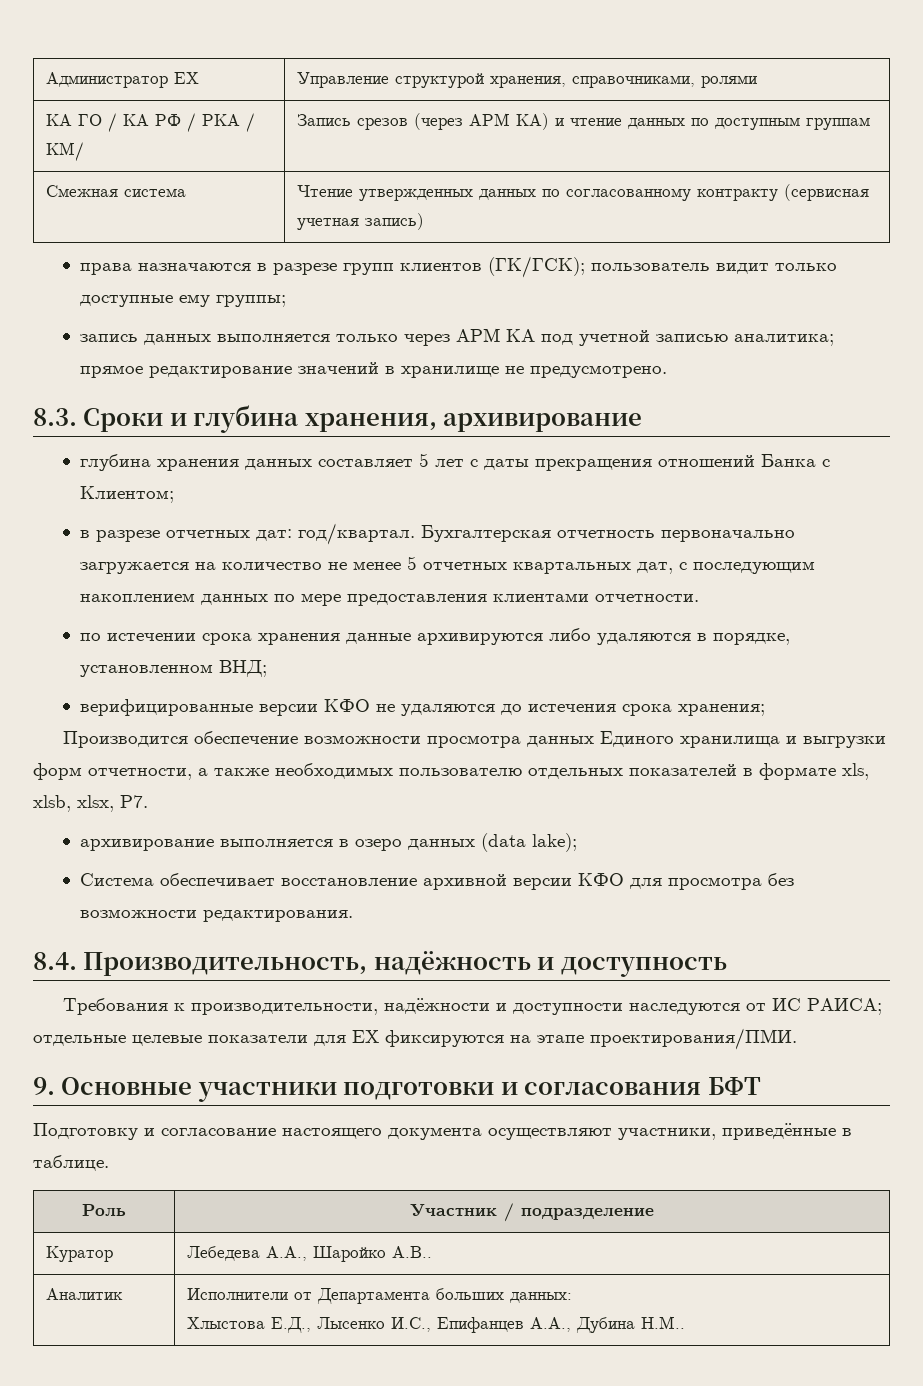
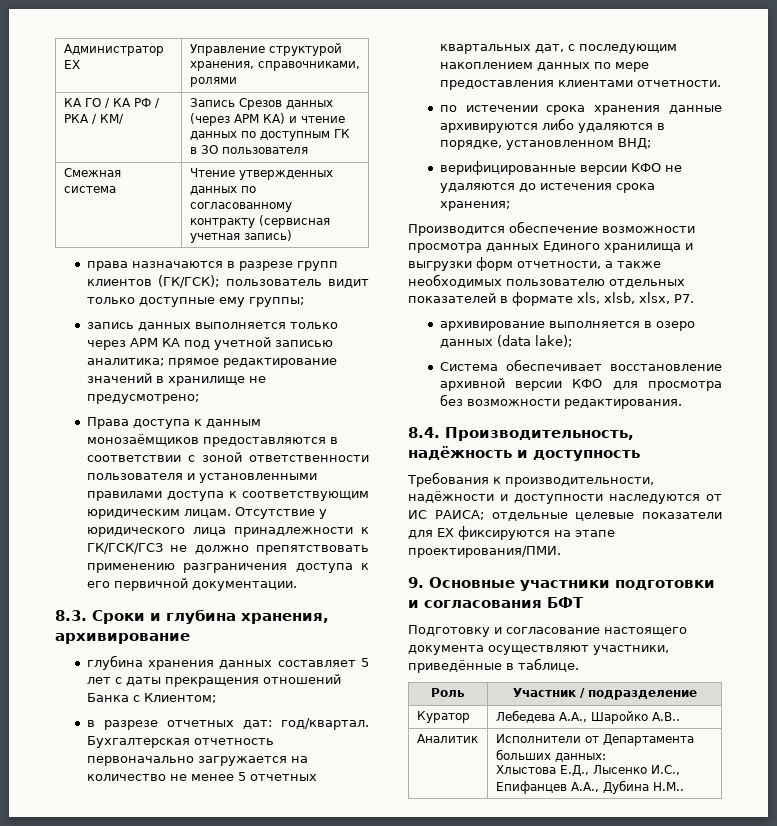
- КА ГО / КА РФ / РКА / КМ/ | Запись срезов (через АРМ КА) и чтение данных по доступным группам
+ КА ГО / КА РФ / РКА / КМ/ | Запись Срезов данных (через АРМ КА) и чтение данных по доступным ГК в ЗО пользователя
- запись данных выполняется только через АРМ КА под учетной записью аналитика; прямое редактирование значений в хранилище не предусмотрено.
+ запись данных выполняется только через АРМ КА под учетной записью аналитика; прямое редактирование значений в хранилище не предусмотрено;
+ Права доступа к данным монозаёмщиков предоставляются в соответствии с зоной ответственности пользователя и установленными правилами доступа к соответствующим юридическим лицам. Отсутствие у юридического лица принадлежности к ГК/ГСК/ГСЗ не должно препятствовать применению разграничения доступа к его первичной документации.

